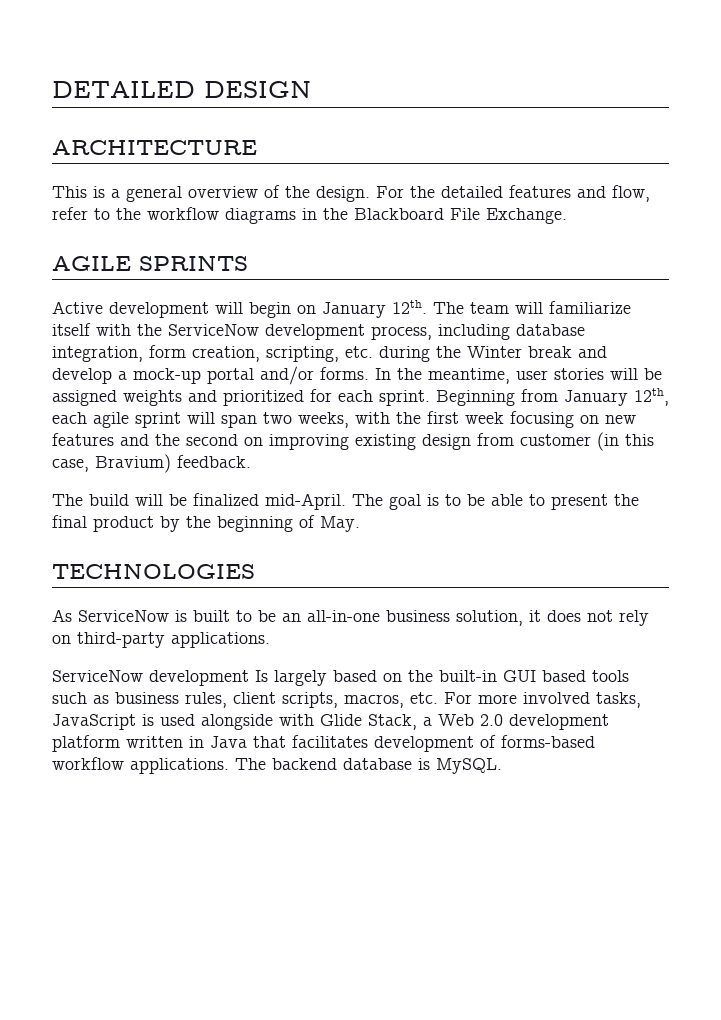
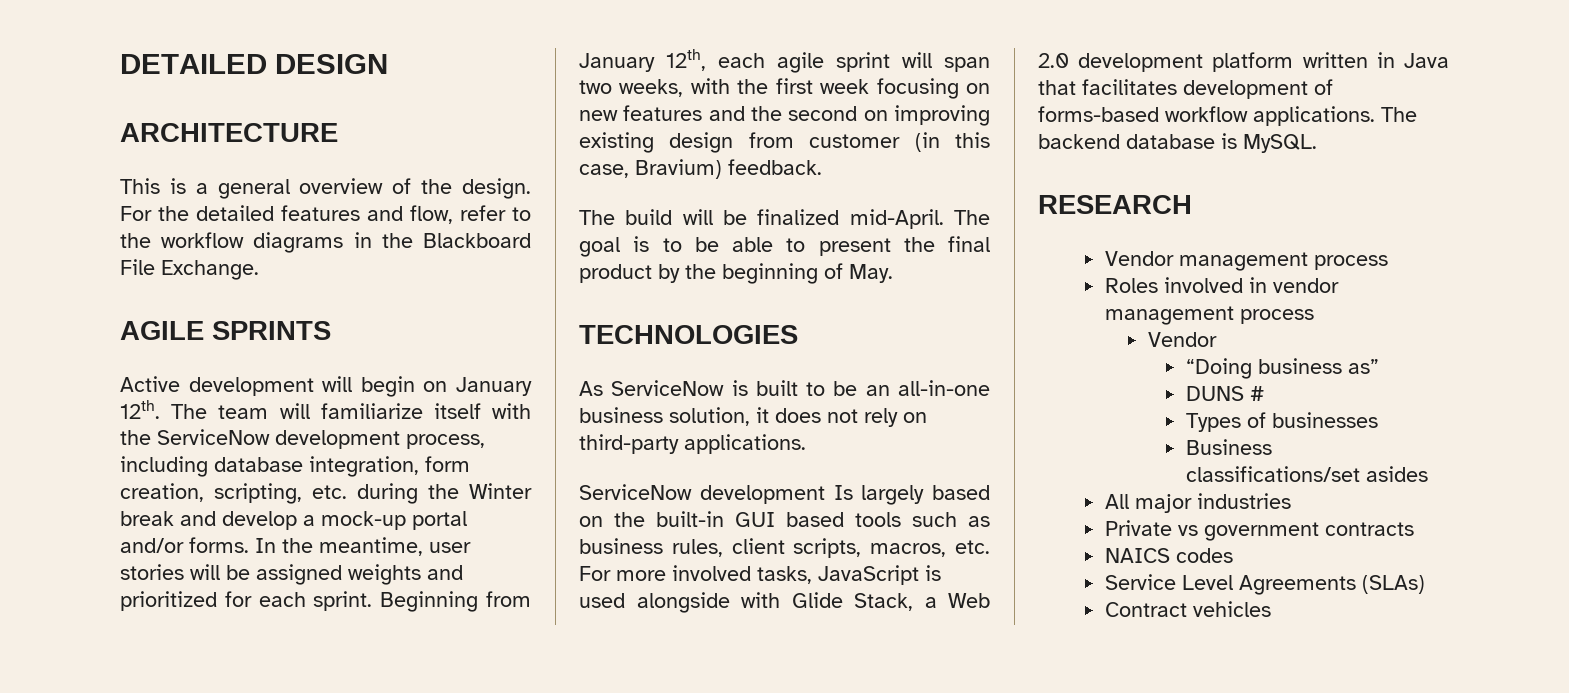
+ RESEARCH
+ Vendor management process
+ Roles involved in vendor management process
+ Vendor
+ “Doing business as”
+ DUNS #
+ Types of businesses
+ Business classifications/set asides
+ All major industries
+ Private vs government contracts
+ NAICS codes
+ Service Level Agreements (SLAs)
+ Contract vehicles

